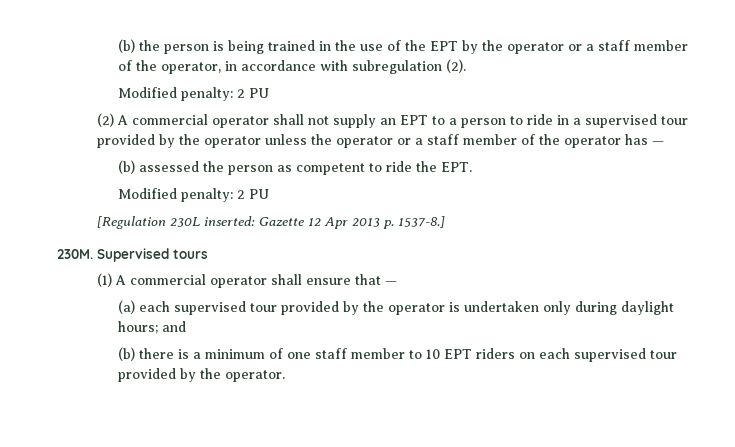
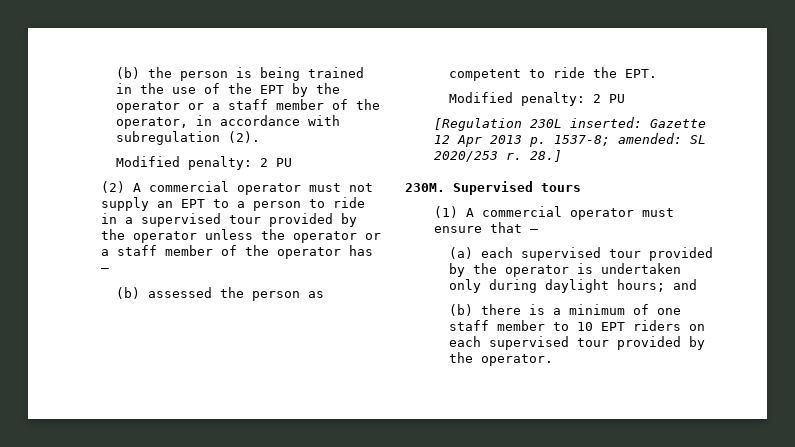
- (2) A commercial operator shall not supply an EPT to a person to ride in a supervised tour provided by the operator unless the operator or a staff member of the operator has —
+ (2) A commercial operator must not supply an EPT to a person to ride in a supervised tour provided by the operator unless the operator or a staff member of the operator has —
- [Regulation 230L inserted: Gazette 12 Apr 2013 p. 1537-8.]
+ [Regulation 230L inserted: Gazette 12 Apr 2013 p. 1537-8; amended: SL 2020/253 r. 28.]
- (1) A commercial operator shall ensure that —
+ (1) A commercial operator must ensure that —

